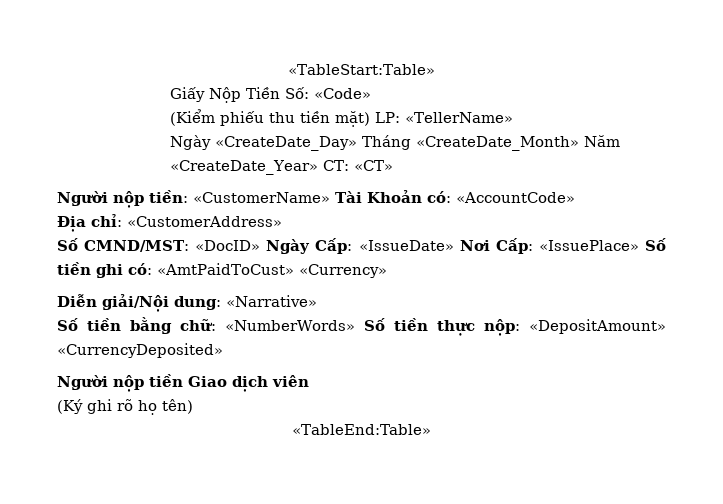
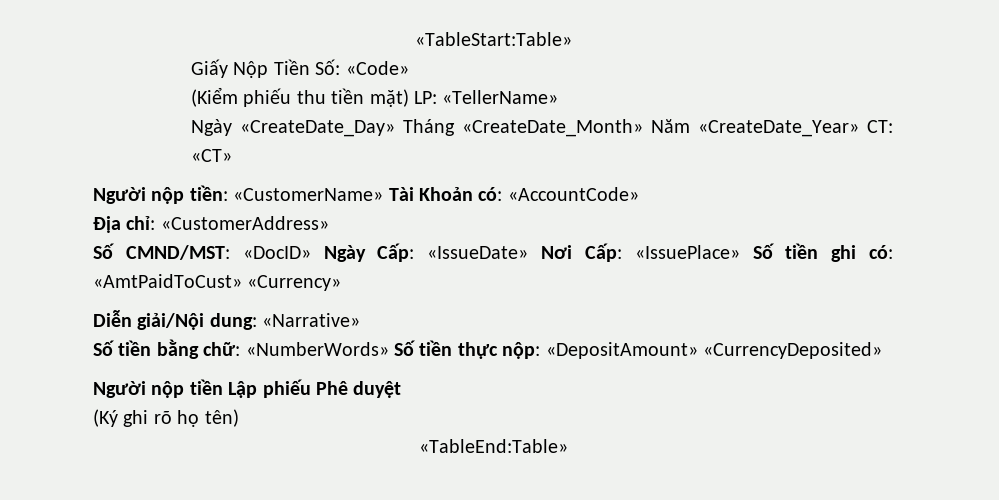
- Người nộp tiền Giao dịch viên
+ Người nộp tiền Lập phiếu Phê duyệt

